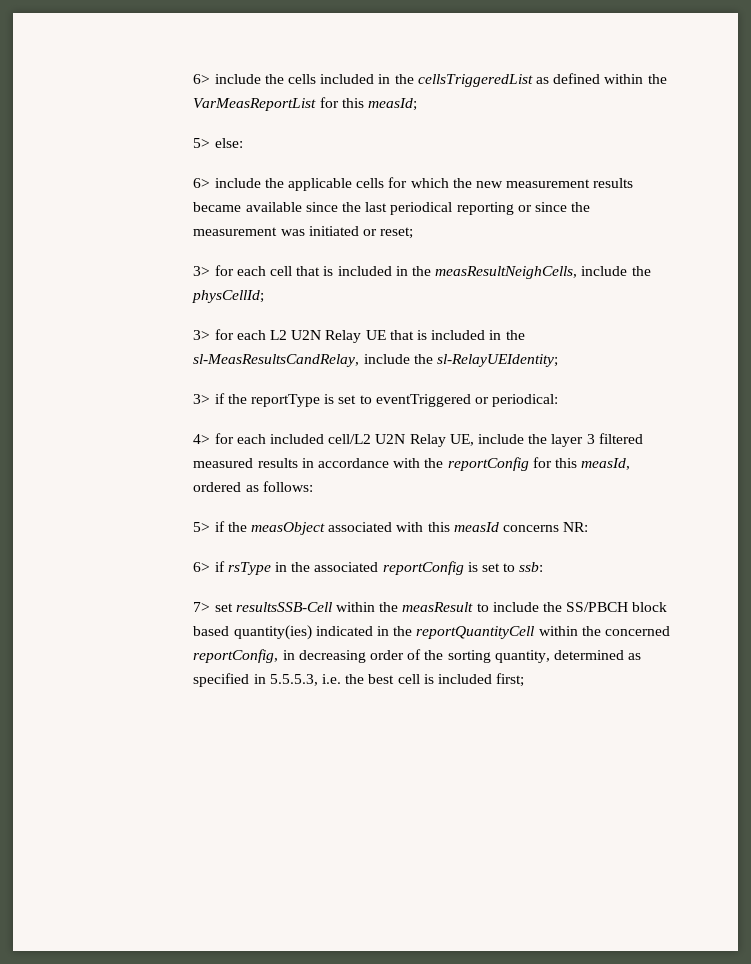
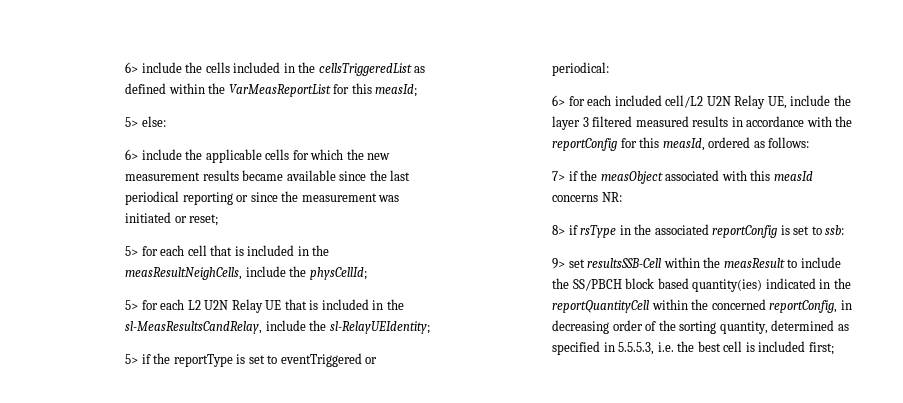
- 3> for each cell that is included in the measResultNeighCells, include the physCellId;
+ 5> for each cell that is included in the measResultNeighCells, include the physCellId;
- 3> for each L2 U2N Relay UE that is included in the sl-MeasResultsCandRelay, include the sl-RelayUEIdentity;
+ 5> for each L2 U2N Relay UE that is included in the sl-MeasResultsCandRelay, include the sl-RelayUEIdentity;
- 3> if the reportType is set to eventTriggered or periodical:
+ 5> if the reportType is set to eventTriggered or periodical:
- 4> for each included cell/L2 U2N Relay UE, include the layer 3 filtered measured results in accordance with the reportConfig for this measId, ordered as follows:
+ 6> for each included cell/L2 U2N Relay UE, include the layer 3 filtered measured results in accordance with the reportConfig for this measId, ordered as follows:
- 5> if the measObject associated with this measId concerns NR:
+ 7> if the measObject associated with this measId concerns NR:
- 6> if rsType in the associated reportConfig is set to ssb:
+ 8> if rsType in the associated reportConfig is set to ssb:
- 7> set resultsSSB-Cell within the measResult to include the SS/PBCH block based quantity(ies) indicated in the reportQuantityCell within the concerned reportConfig, in decreasing order of the sorting quantity, determined as specified in 5.5.5.3, i.e. the best cell is included first;
+ 9> set resultsSSB-Cell within the measResult to include the SS/PBCH block based quantity(ies) indicated in the reportQuantityCell within the concerned reportConfig, in decreasing order of the sorting quantity, determined as specified in 5.5.5.3, i.e. the best cell is included first;

